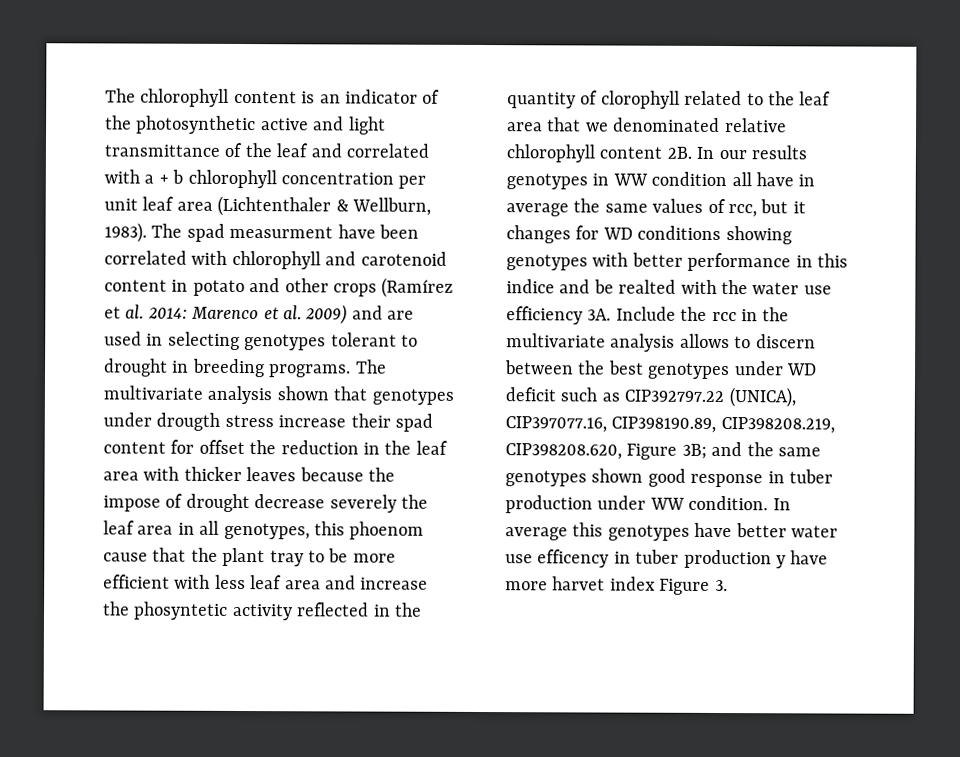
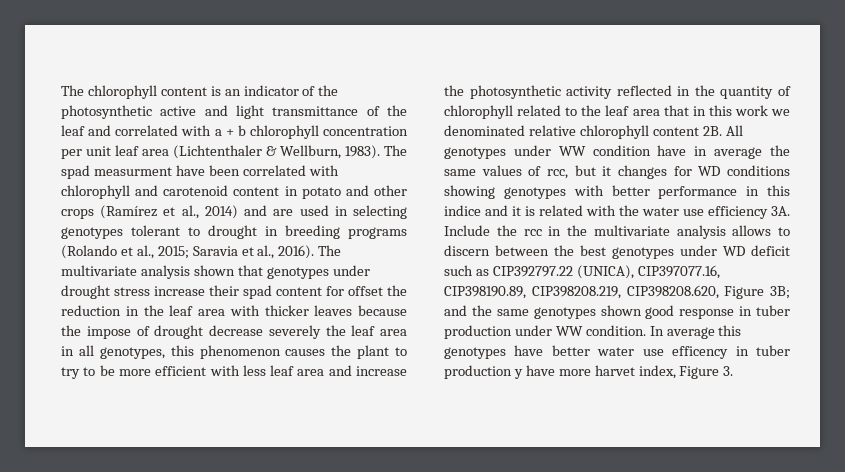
- The spad measurment have been correlated with chlorophyll and carotenoid content in potato and other crops (Ramírez et al. 2014: Marenco et al. 2009) and are used in selecting genotypes tolerant to drought in breeding programs.
+ The spad measurment have been correlated with chlorophyll and carotenoid content in potato and other crops (Ramírez et al., 2014) and are used in selecting genotypes tolerant to drought in breeding programs (Rolando et al., 2015; Saravia et al., 2016).
- The multivariate analysis shown that genotypes under drougth stress increase their spad content for offset the reduction in the leaf area with thicker leaves because the impose of drought decrease severely the leaf area in all genotypes, this phoenom cause that the plant tray to be more efficient with less leaf area and increase the phosyntetic activity reflected in the quantity of clorophyll related to the leaf area that we denominated relative chlorophyll content 2B.
+ The multivariate analysis shown that genotypes under drought stress increase their spad content for offset the reduction in the leaf area with thicker leaves because the impose of drought decrease severely the leaf area in all genotypes, this phenomenon causes the plant to try to be more efficient with less leaf area and increase the photosynthetic activity reflected in the quantity of chlorophyll related to the leaf area that in this work we denominated relative chlorophyll content 2B.
- In our results genotypes in WW condition all have in average the same values of rcc, but it changes for WD conditions showing genotypes with better performance in this indice and be realted with the water use efficiency 3A.
+ All genotypes under WW condition have in average the same values of rcc, but it changes for WD conditions showing genotypes with better performance in this indice and it is related with the water use efficiency 3A.
- In average this genotypes have better water use efficency in tuber production y have more harvet index Figure 3.
+ In average this genotypes have better water use efficency in tuber production y have more harvet index, Figure 3.

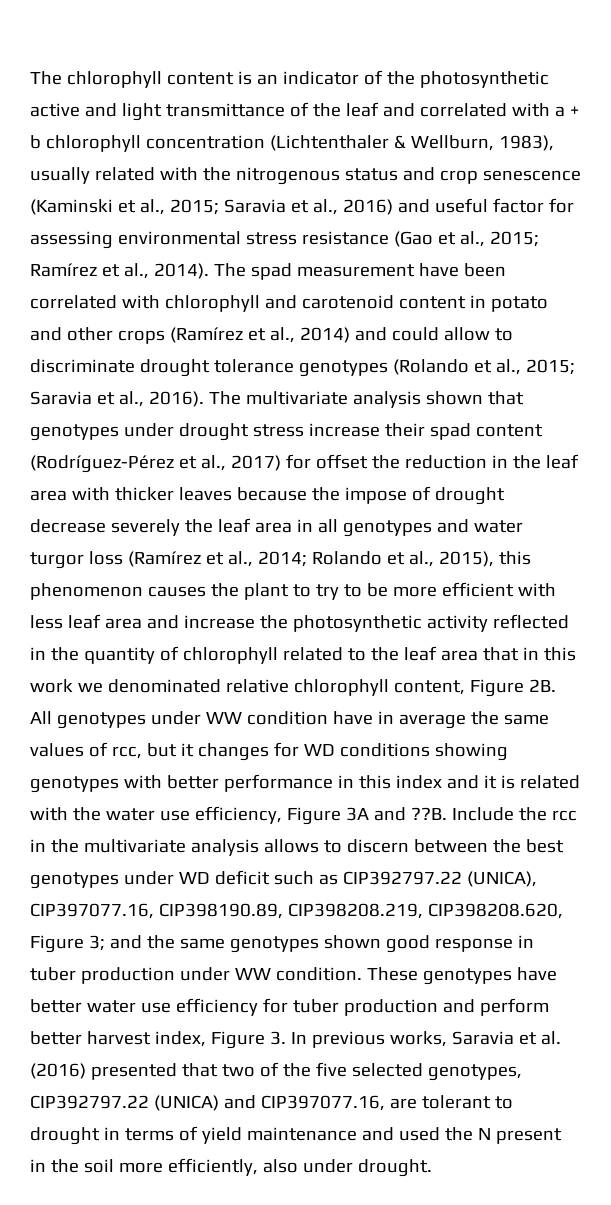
- The chlorophyll content is an indicator of the photosynthetic active and light transmittance of the leaf and correlated with a + b chlorophyll concentration per unit leaf area (Lichtenthaler & Wellburn, 1983).
+ The chlorophyll content is an indicator of the photosynthetic active and light transmittance of the leaf and correlated with a + b chlorophyll concentration (Lichtenthaler & Wellburn, 1983), usually related with the nitrogenous status and crop senescence (Kaminski et al., 2015; Saravia et al., 2016) and useful factor for assessing environmental stress resistance (Gao et al., 2015; Ramírez et al., 2014).
- The spad measurment have been correlated with chlorophyll and carotenoid content in potato and other crops (Ramírez et al., 2014) and are used in selecting genotypes tolerant to drought in breeding programs (Rolando et al., 2015; Saravia et al., 2016).
+ The spad measurement have been correlated with chlorophyll and carotenoid content in potato and other crops (Ramírez et al., 2014) and could allow to discriminate drought tolerance genotypes (Rolando et al., 2015; Saravia et al., 2016).
- The multivariate analysis shown that genotypes under drought stress increase their spad content for offset the reduction in the leaf area with thicker leaves because the impose of drought decrease severely the leaf area in all genotypes, this phenomenon causes the plant to try to be more efficient with less leaf area and increase the photosynthetic activity reflected in the quantity of chlorophyll related to the leaf area that in this work we denominated relative chlorophyll content 2B.
+ The multivariate analysis shown that genotypes under drought stress increase their spad content (Rodríguez-Pérez et al., 2017) for offset the reduction in the leaf area with thicker leaves because the impose of drought decrease severely the leaf area in all genotypes and water turgor loss (Ramírez et al., 2014; Rolando et al., 2015), this phenomenon causes the plant to try to be more efficient with less leaf area and increase the photosynthetic activity reflected in the quantity of chlorophyll related to the leaf area that in this work we denominated relative chlorophyll content, Figure 2B.
- All genotypes under WW condition have in average the same values of rcc, but it changes for WD conditions showing genotypes with better performance in this indice and it is related with the water use efficiency 3A.
+ All genotypes under WW condition have in average the same values of rcc, but it changes for WD conditions showing genotypes with better performance in this index and it is related with the water use efficiency, Figure 3A and ??B.
- Include the rcc in the multivariate analysis allows to discern between the best genotypes under WD deficit such as CIP392797.22 (UNICA), CIP397077.16, CIP398190.89, CIP398208.219, CIP398208.620, Figure 3B; and the same genotypes shown good response in tuber production under WW condition.
+ Include the rcc in the multivariate analysis allows to discern between the best genotypes under WD deficit such as CIP392797.22 (UNICA), CIP397077.16, CIP398190.89, CIP398208.219, CIP398208.620, Figure 3; and the same genotypes shown good response in tuber production under WW condition.
- In average this genotypes have better water use efficency in tuber production y have more harvet index, Figure 3.
+ These genotypes have better water use efficiency for tuber production and perform better harvest index, Figure 3. In previous works, Saravia et al. (2016) presented that two of the five selected genotypes, CIP392797.22 (UNICA) and CIP397077.16, are tolerant to drought in terms of yield maintenance and used the N present in the soil more efficiently, also under drought.

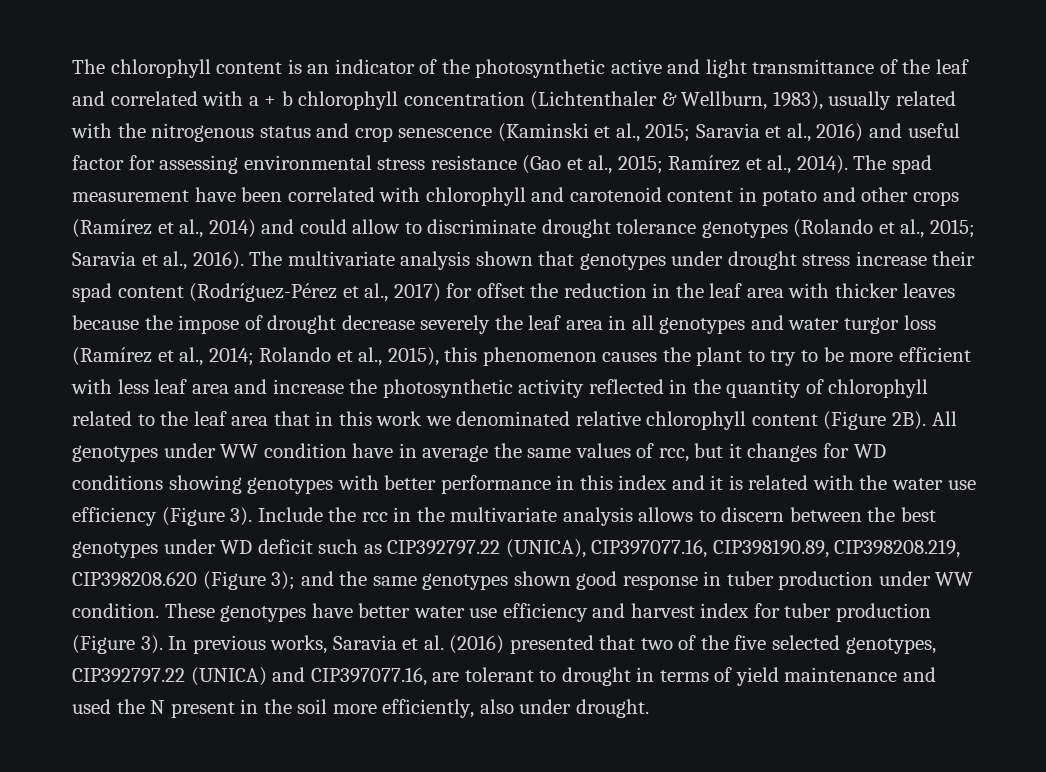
- Rolando et al., 2015), this phenomenon causes the plant to try to be more efficient with less leaf area and increase the photosynthetic activity reflected in the quantity of chlorophyll related to the leaf area that in this work we denominated relative chlorophyll content, Figure 2B.
+ Rolando et al., 2015), this phenomenon causes the plant to try to be more efficient with less leaf area and increase the photosynthetic activity reflected in the quantity of chlorophyll related to the leaf area that in this work we denominated relative chlorophyll content (Figure 2B).
- All genotypes under WW condition have in average the same values of rcc, but it changes for WD conditions showing genotypes with better performance in this index and it is related with the water use efficiency, Figure 3A and ??B.
+ All genotypes under WW condition have in average the same values of rcc, but it changes for WD conditions showing genotypes with better performance in this index and it is related with the water use efficiency (Figure 3).
- Include the rcc in the multivariate analysis allows to discern between the best genotypes under WD deficit such as CIP392797.22 (UNICA), CIP397077.16, CIP398190.89, CIP398208.219, CIP398208.620, Figure 3; and the same genotypes shown good response in tuber production under WW condition.
+ Include the rcc in the multivariate analysis allows to discern between the best genotypes under WD deficit such as CIP392797.22 (UNICA), CIP397077.16, CIP398190.89, CIP398208.219, CIP398208.620 (Figure 3); and the same genotypes shown good response in tuber production under WW condition.
- These genotypes have better water use efficiency for tuber production and perform better harvest index, Figure 3. In previous works, Saravia et al. (2016) presented that two of the five selected genotypes, CIP392797.22 (UNICA) and CIP397077.16, are tolerant to drought in terms of yield maintenance and used the N present in the soil more efficiently, also under drought.
+ These genotypes have better water use efficiency and harvest index for tuber production (Figure 3). In previous works, Saravia et al. (2016) presented that two of the five selected genotypes, CIP392797.22 (UNICA) and CIP397077.16, are tolerant to drought in terms of yield maintenance and used the N present in the soil more efficiently, also under drought.

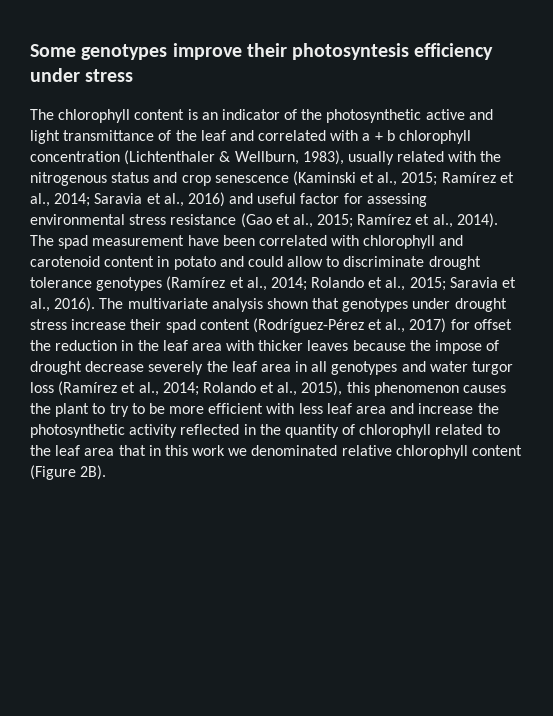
+ Some genotypes improve their photosyntesis efficiency under stress
+ Ramírez et al., 2014;
- The spad measurement have been correlated with chlorophyll and carotenoid content in potato and other crops (Ramírez et al., 2014) and could allow to discriminate drought tolerance genotypes (Rolando et al., 2015; Saravia et al., 2016).
+ The spad measurement have been correlated with chlorophyll and carotenoid content in potato and could allow to discriminate drought tolerance genotypes (Ramírez et al., 2014; Rolando et al., 2015; Saravia et al., 2016).
- All genotypes under WW condition have in average the same values of rcc, but it changes for WD conditions showing genotypes with better performance in this index and it is related with the water use efficiency (Figure 3). Include the rcc in the multivariate analysis allows to discern between the best genotypes under WD deficit such as CIP392797.22 (UNICA), CIP397077.16, CIP398190.89, CIP398208.219, CIP398208.620 (Figure 3); and the same genotypes shown good response in tuber production under WW condition. These genotypes have better water use efficiency and harvest index for tuber production (Figure 3). In previous works, Saravia et al. (2016) presented that two of the five selected genotypes, CIP392797.22 (UNICA) and CIP397077.16, are tolerant to drought in terms of yield maintenance and used the N present in the soil more efficiently, also under drought.

